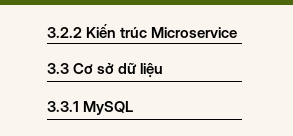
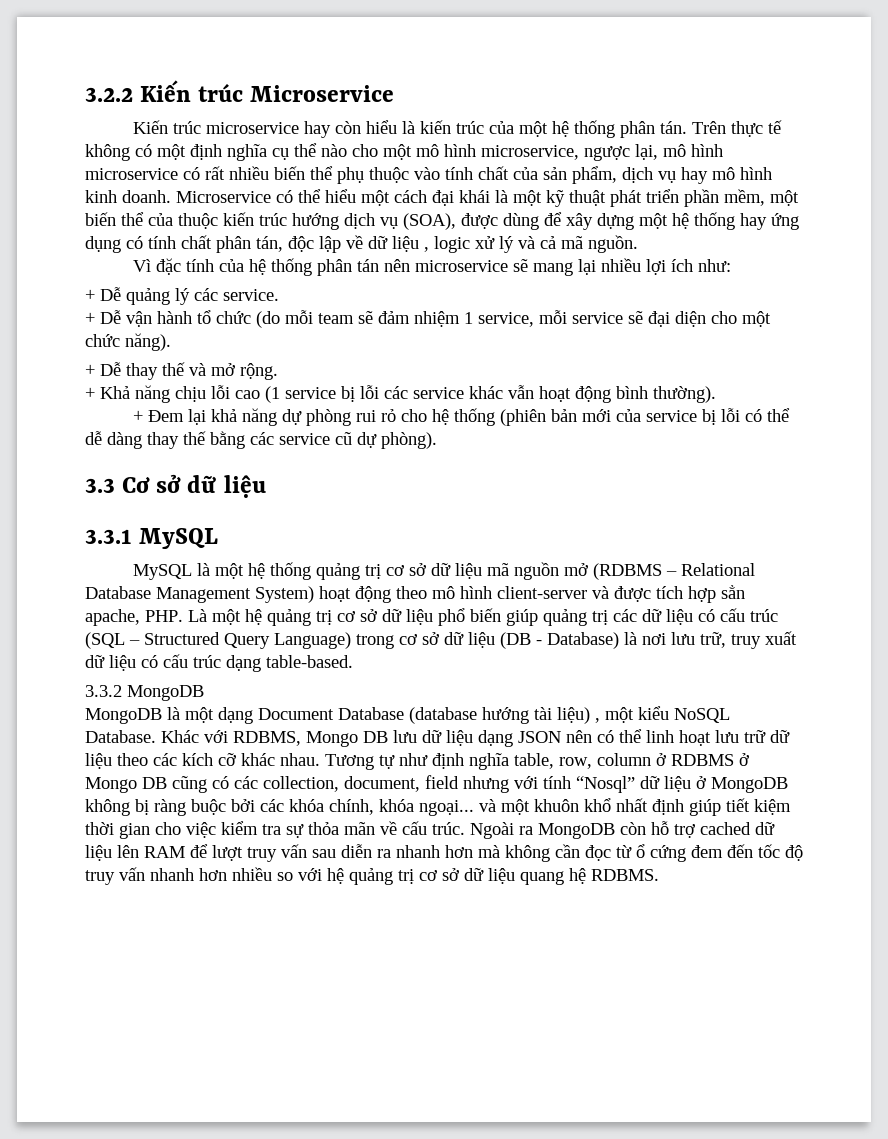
+ Kiến trúc microservice hay còn hiểu là kiến trúc của một hệ thống phân tán. Trên thực tế không có một định nghĩa cụ thể nào cho một mô hình microservice, ngược lại, mô hình microservice có rất nhiều biến thể phụ thuộc vào tính chất của sản phẩm, dịch vụ hay mô hình kinh doanh. Microservice có thể hiểu một cách đại khái là một kỹ thuật phát triển phần mềm, một biến thể của thuộc kiến trúc hướng dịch vụ (SOA), được dùng để xây dựng một hệ thống hay ứng dụng có tính chất phân tán, độc lập về dữ liệu , logic xử lý và cả mã nguồn.
+ Vì đặc tính của hệ thống phân tán nên microservice sẽ mang lại nhiều lợi ích như:
+ + Dễ quảng lý các service.
+ + Dễ vận hành tổ chức (do mỗi team sẽ đảm nhiệm 1 service, mỗi service sẽ đại diện cho một chức năng).
+ + Dễ thay thế và mở rộng.
+ + Khả năng chịu lỗi cao (1 service bị lỗi các service khác vẫn hoạt động bình thường).
+ + Đem lại khả năng dự phòng rui rỏ cho hệ thống (phiên bản mới của service bị lỗi có thể dễ dàng thay thế bằng các service cũ dự phòng).
+ MySQL là một hệ thống quảng trị cơ sở dữ liệu mã nguồn mở (RDBMS – Relational Database Management System) hoạt động theo mô hình client-server và được tích hợp sẳn apache, PHP. Là một hệ quảng trị cơ sở dữ liệu phổ biến giúp quảng trị các dữ liệu có cấu trúc (SQL – Structured Query Language) trong cơ sở dữ liệu (DB - Database) là nơi lưu trữ, truy xuất dữ liệu có cấu trúc dạng table-based.
+ 3.3.2 MongoDB
+ MongoDB là một dạng Document Database (database hướng tài liệu) , một kiểu NoSQL Database. Khác với RDBMS, Mongo DB lưu dữ liệu dạng JSON nên có thể linh hoạt lưu trữ dữ liệu theo các kích cỡ khác nhau. Tương tự như định nghĩa table, row, column ở RDBMS ở Mongo DB cũng có các collection, document, field nhưng với tính “Nosql” dữ liệu ở MongoDB không bị ràng buộc bởi các khóa chính, khóa ngoại... và một khuôn khổ nhất định giúp tiết kiệm thời gian cho việc kiểm tra sự thỏa mãn về cấu trúc. Ngoài ra MongoDB còn hỗ trợ cached dữ liệu lên RAM để lượt truy vấn sau diễn ra nhanh hơn mà không cần đọc từ ổ cứng đem đến tốc độ truy vấn nhanh hơn nhiều so với hệ quảng trị cơ sở dữ liệu quang hệ RDBMS.

